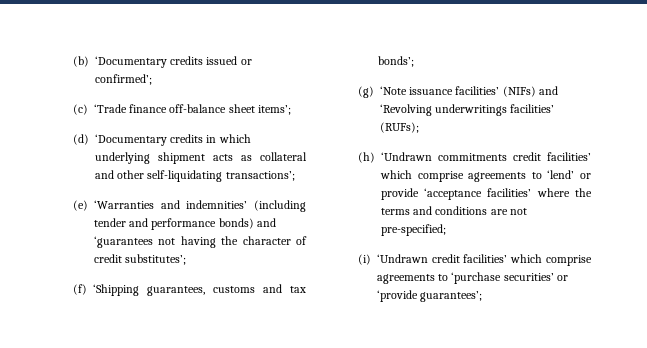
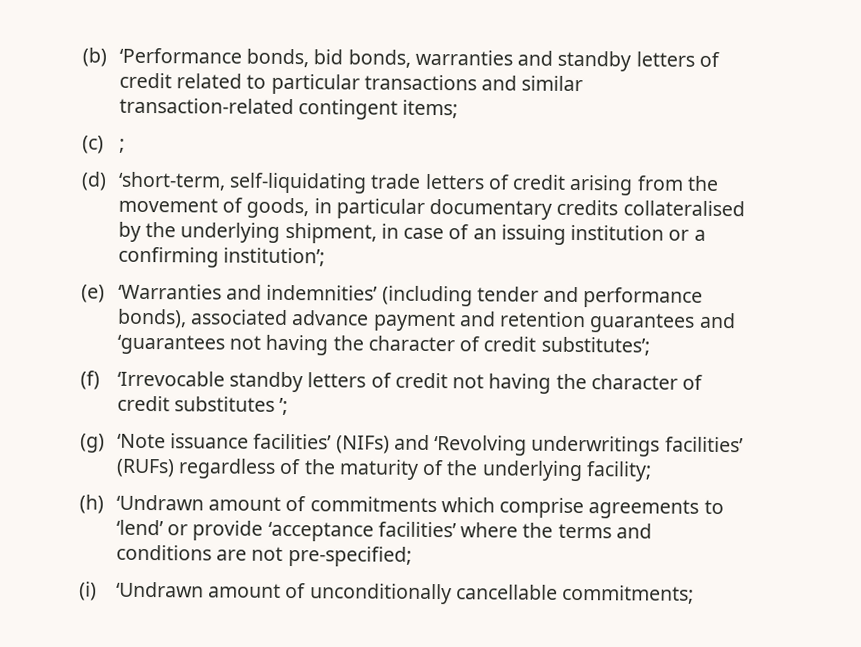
- (b) ‘Documentary credits issued or confirmed’;
- (c) ‘Trade finance off-balance sheet items’;
- (d) ‘Documentary credits in which underlying shipment acts as collateral and other self-liquidating transactions’;
+ (b) ‘Performance bonds, bid bonds, warranties and standby letters of credit related to particular transactions and similar transaction-related contingent items;
+ (c) ;
+ (d) ‘short-term, self-liquidating trade letters of credit arising from the movement of goods, in particular documentary credits collateralised by the underlying shipment, in case of an issuing institution or a confirming institution’;
- (e) ‘Warranties and indemnities’ (including tender and performance bonds) and ‘guarantees not having the character of credit substitutes’;
+ (e) ‘Warranties and indemnities’ (including tender and performance bonds), associated advance payment and retention guarantees and ‘guarantees not having the character of credit substitutes’;
- (f) ‘Shipping guarantees, customs and tax bonds’;
+ (f) ‘Irrevocable standby letters of credit not having the character of credit substitutes ’;
- (g) ‘Note issuance facilities’ (NIFs) and ‘Revolving underwritings facilities’ (RUFs);
+ (g) ‘Note issuance facilities’ (NIFs) and ‘Revolving underwritings facilities’ (RUFs) regardless of the maturity of the underlying facility;
- (h) ‘Undrawn commitments credit facilities’ which comprise agreements to ‘lend’ or provide ‘acceptance facilities’ where the terms and conditions are not pre-specified;
+ (h) ‘Undrawn amount of commitments which comprise agreements to ‘lend’ or provide ‘acceptance facilities’ where the terms and conditions are not pre-specified;
- (i) ‘Undrawn credit facilities’ which comprise agreements to ‘purchase securities’ or ‘provide guarantees’;
+ (i) ‘Undrawn amount of unconditionally cancellable commitments;

